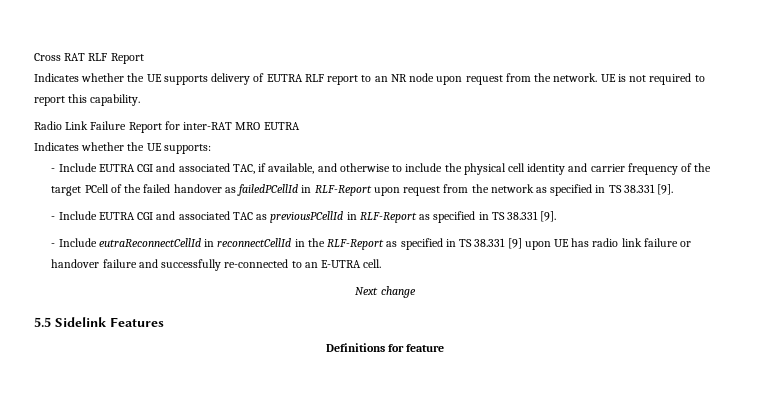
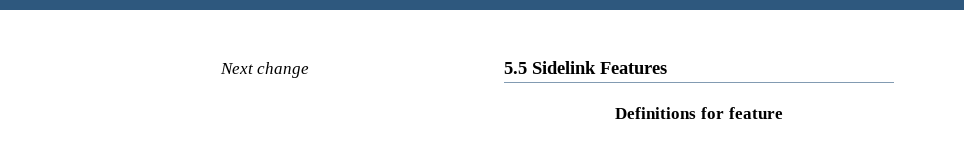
- Cross RAT RLF Report
- Indicates whether the UE supports delivery of EUTRA RLF report to an NR node upon request from the network. UE is not required to report this capability.
- Radio Link Failure Report for inter-RAT MRO EUTRA
- Indicates whether the UE supports:
- - Include EUTRA CGI and associated TAC, if available, and otherwise to include the physical cell identity and carrier frequency of the target PCell of the failed handover as failedPCellId in RLF-Report upon request from the network as specified in TS 38.331 [9].
- - Include EUTRA CGI and associated TAC as previousPCellId in RLF-Report as specified in TS 38.331 [9].
- - Include eutraReconnectCellId in reconnectCellId in the RLF-Report as specified in TS 38.331 [9] upon UE has radio link failure or handover failure and successfully re-connected to an E-UTRA cell.

